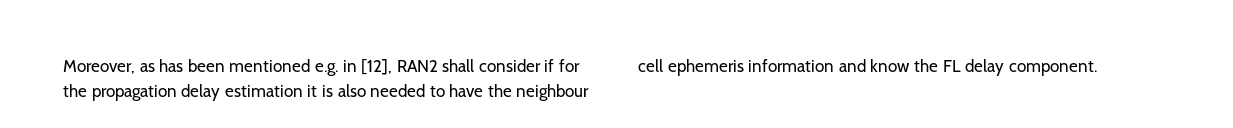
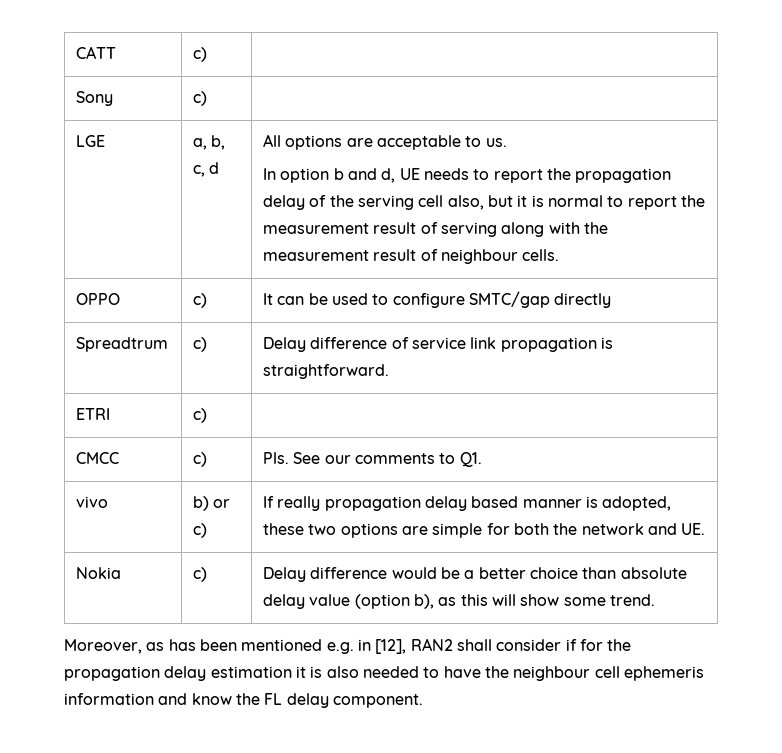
+ CATT | c) |
+ Sony | c) |
+ LGE | a, b, c, d | All options are acceptable to us.
+ In option b and d, UE needs to report the propagation delay of the serving cell also, but it is normal to report the measurement result of serving along with the measurement result of neighbour cells.
+ OPPO | c) | It can be used to configure SMTC/gap directly
+ Spreadtrum | c) | Delay difference of service link propagation is straightforward.
+ ETRI | c) |
+ CMCC | c) | Pls. See our comments to Q1.
+ vivo | b) or c) | If really propagation delay based manner is adopted, these two options are simple for both the network and UE.
+ Nokia | c) | Delay difference would be a better choice than absolute delay value (option b), as this will show some trend.

